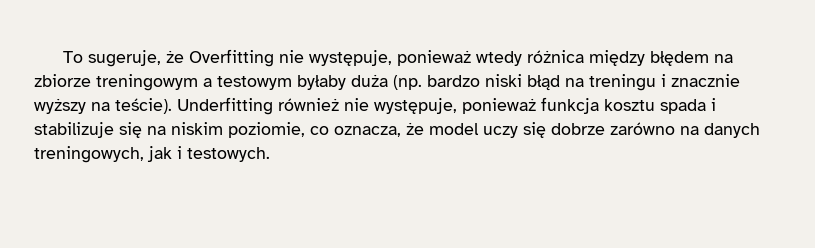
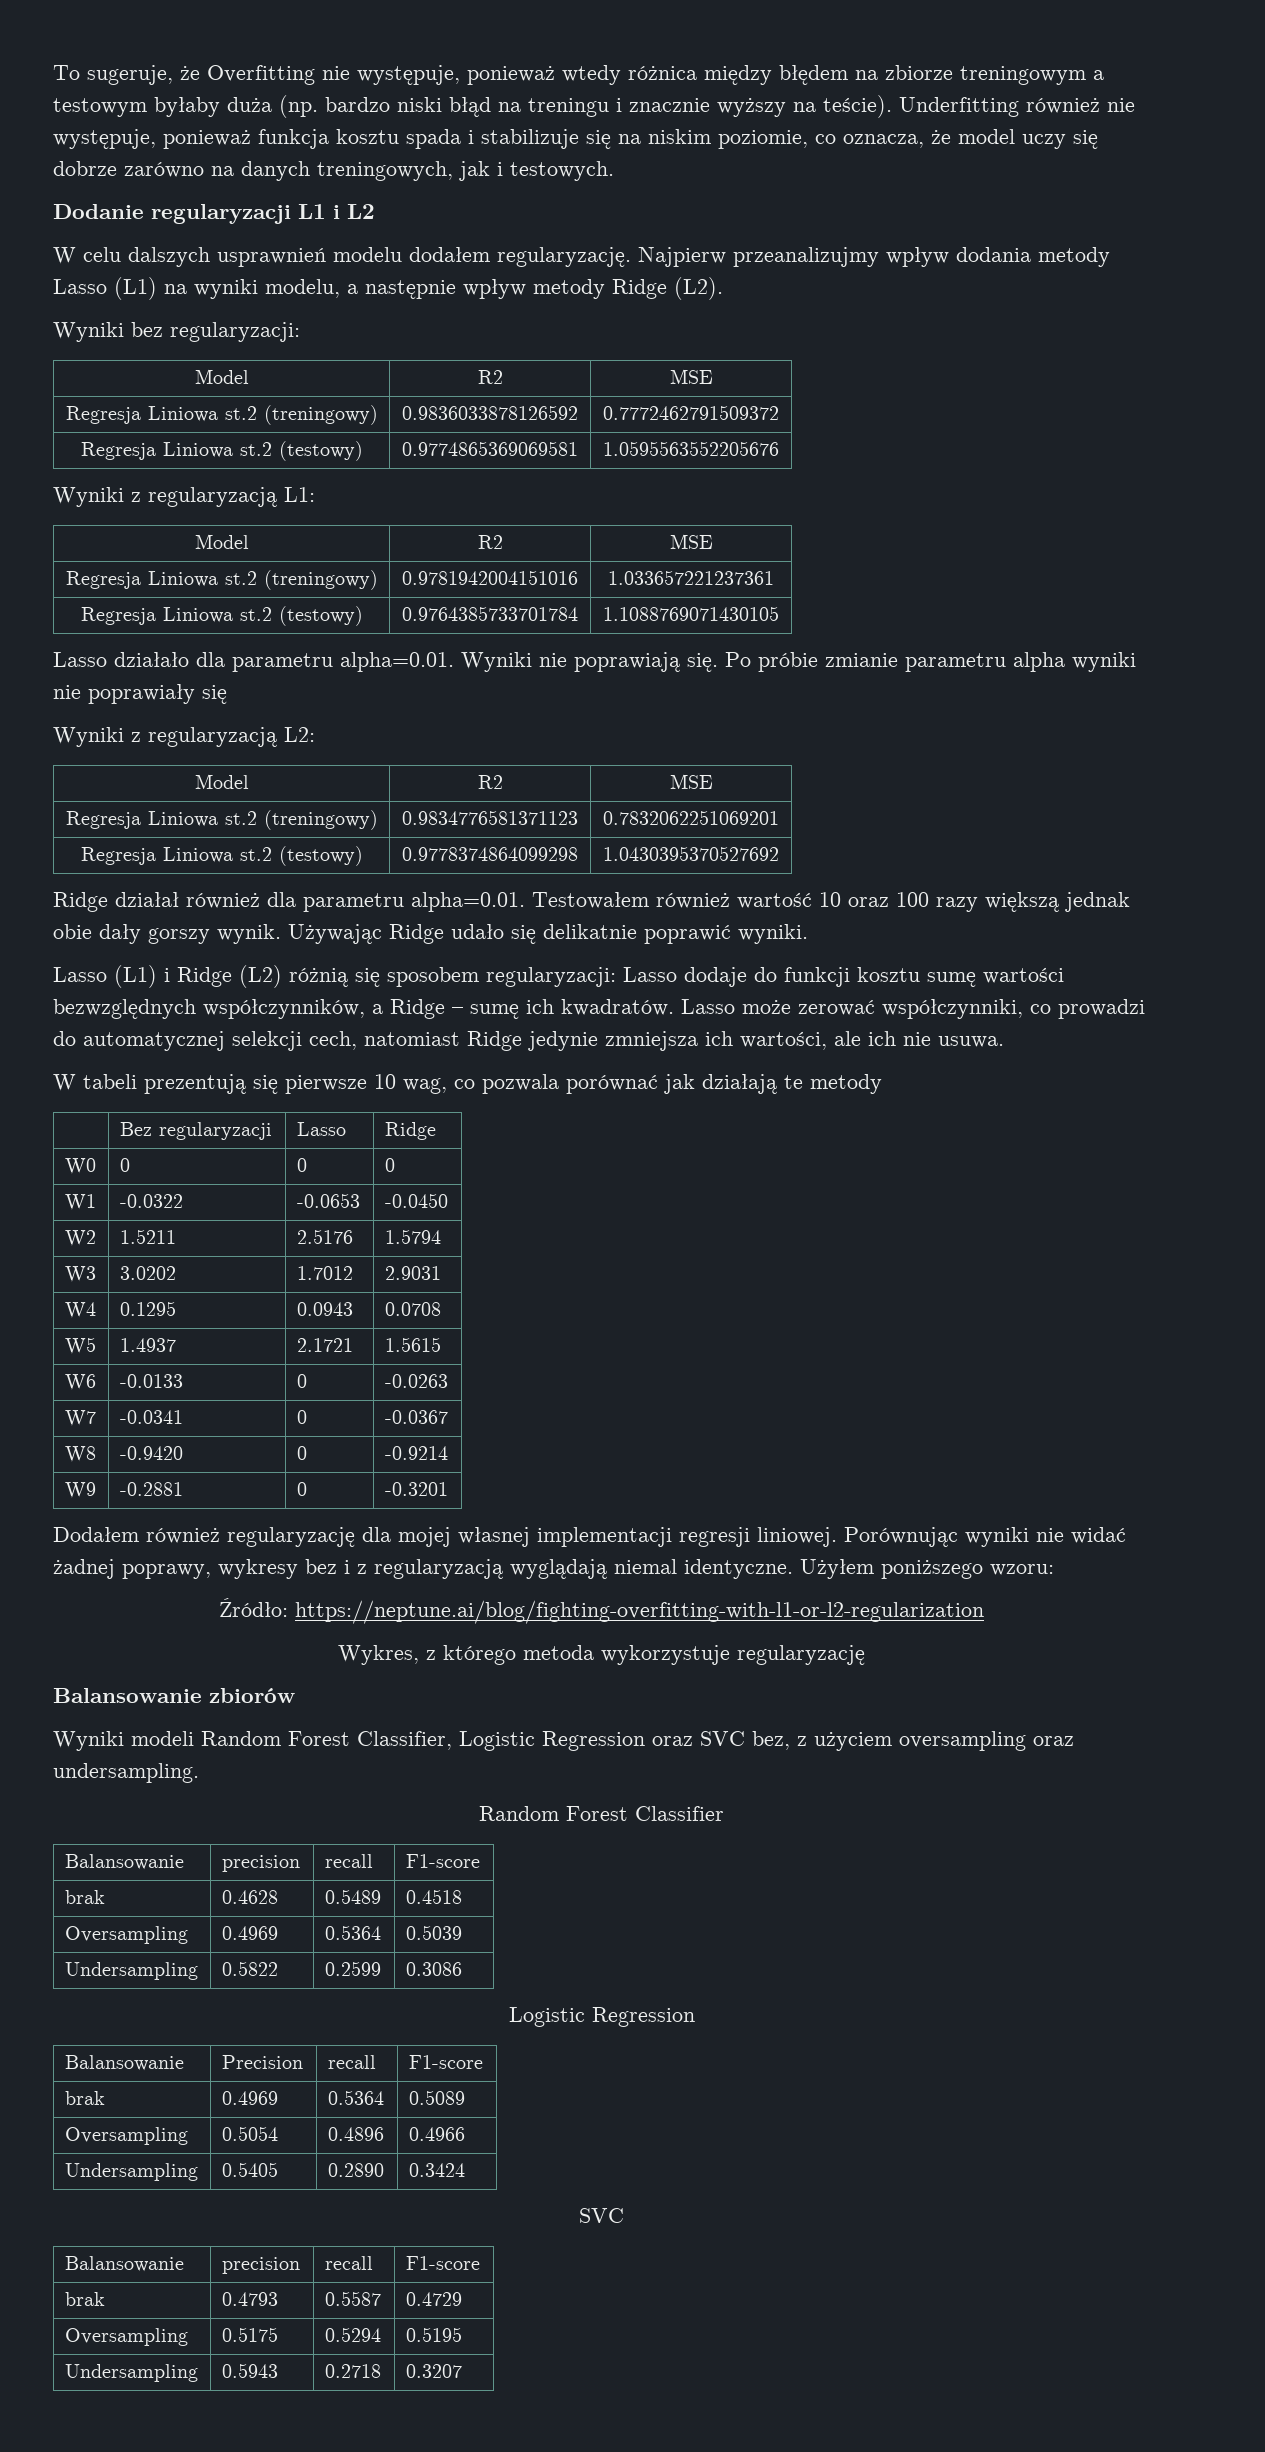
+ Dodanie regularyzacji L1 i L2
+ W celu dalszych usprawnień modelu dodałem regularyzację. Najpierw przeanalizujmy wpływ dodania metody Lasso (L1) na wyniki modelu, a następnie wpływ metody Ridge (L2).
+ Wyniki bez regularyzacji:
+ Model | R2 | MSE
+ Regresja Liniowa st.2 (treningowy) | 0.9836033878126592 | 0.7772462791509372
+ Regresja Liniowa st.2 (testowy) | 0.9774865369069581 | 1.0595563552205676
+ Wyniki z regularyzacją L1:
+ Model | R2 | MSE
+ Regresja Liniowa st.2 (treningowy) | 0.9781942004151016 | 1.033657221237361
+ Regresja Liniowa st.2 (testowy) | 0.9764385733701784 | 1.1088769071430105
+ Lasso działało dla parametru alpha=0.01. Wyniki nie poprawiają się. Po próbie zmianie parametru alpha wyniki nie poprawiały się
+ Wyniki z regularyzacją L2:
+ Model | R2 | MSE
+ Regresja Liniowa st.2 (treningowy) | 0.9834776581371123 | 0.7832062251069201
+ Regresja Liniowa st.2 (testowy) | 0.9778374864099298 | 1.0430395370527692
+ Ridge działał również dla parametru alpha=0.01. Testowałem również wartość 10 oraz 100 razy większą jednak obie dały gorszy wynik. Używając Ridge udało się delikatnie poprawić wyniki.
+ Lasso (L1) i Ridge (L2) różnią się sposobem regularyzacji: Lasso dodaje do funkcji kosztu sumę wartości bezwzględnych współczynników, a Ridge – sumę ich kwadratów. Lasso może zerować współczynniki, co prowadzi do automatycznej selekcji cech, natomiast Ridge jedynie zmniejsza ich wartości, ale ich nie usuwa.
+ W tabeli prezentują się pierwsze 10 wag, co pozwala porównać jak działają te metody
+ | Bez regularyzacji | Lasso | Ridge
+ W0 | 0 | 0 | 0
+ W1 | -0.0322 | -0.0653 | -0.0450
+ W2 | 1.5211 | 2.5176 | 1.5794
+ W3 | 3.0202 | 1.7012 | 2.9031
+ W4 | 0.1295 | 0.0943 | 0.0708
+ W5 | 1.4937 | 2.1721 | 1.5615
+ W6 | -0.0133 | 0 | -0.0263
+ W7 | -0.0341 | 0 | -0.0367
+ W8 | -0.9420 | 0 | -0.9214
+ W9 | -0.2881 | 0 | -0.3201
+ Dodałem również regularyzację dla mojej własnej implementacji regresji liniowej. Porównując wyniki nie widać żadnej poprawy, wykresy bez i z regularyzacją wyglądają niemal identyczne. Użyłem poniższego wzoru:
+ Źródło: https://neptune.ai/blog/fighting-overfitting-with-l1-or-l2-regularization
+ Wykres, z którego metoda wykorzystuje regularyzację
+ Balansowanie zbiorów
+ Wyniki modeli Random Forest Classifier, Logistic Regression oraz SVC bez, z użyciem oversampling oraz undersampling.
+ Random Forest Classifier
+ Balansowanie | precision | recall | F1-score
+ brak | 0.4628 | 0.5489 | 0.4518
+ Oversampling | 0.4969 | 0.5364 | 0.5039
+ Undersampling | 0.5822 | 0.2599 | 0.3086
+ Logistic Regression
+ Balansowanie | Precision | recall | F1-score
+ brak | 0.4969 | 0.5364 | 0.5089
+ Oversampling | 0.5054 | 0.4896 | 0.4966
+ Undersampling | 0.5405 | 0.2890 | 0.3424
+ SVC
+ Balansowanie | precision | recall | F1-score
+ brak | 0.4793 | 0.5587 | 0.4729
+ Oversampling | 0.5175 | 0.5294 | 0.5195
+ Undersampling | 0.5943 | 0.2718 | 0.3207

